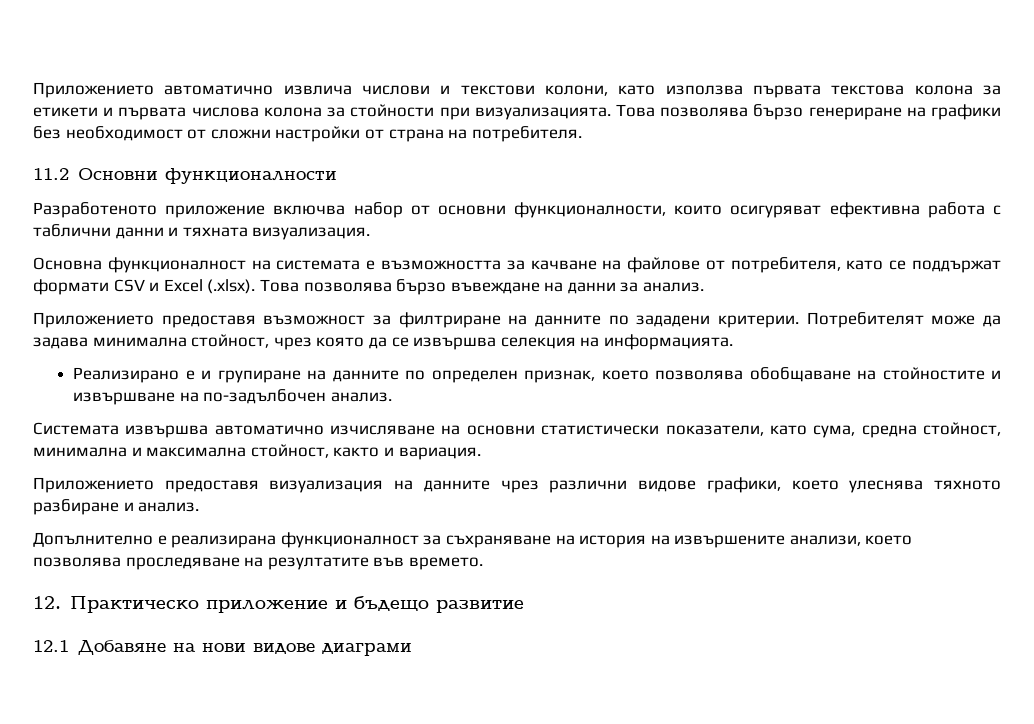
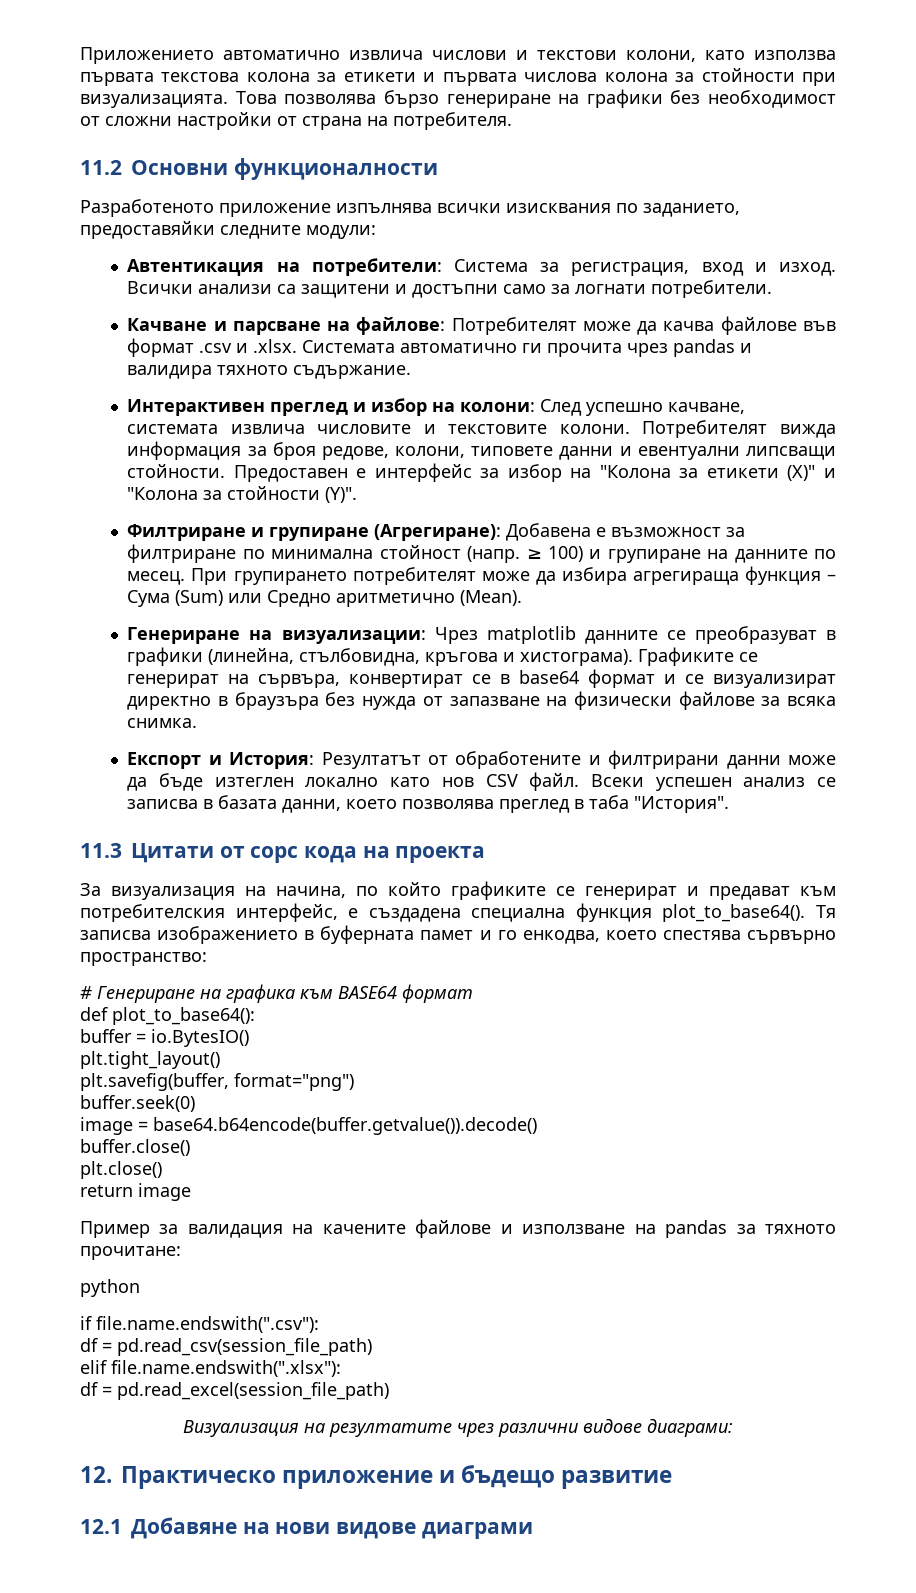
- Разработеното приложение включва набор от основни функционалности, които осигуряват ефективна работа с таблични данни и тяхната визуализация.
- Основна функционалност на системата е възможността за качване на файлове от потребителя, като се поддържат формати CSV и Excel (.xlsx). Това позволява бързо въвеждане на данни за анализ.
- Приложението предоставя възможност за филтриране на данните по зададени критерии. Потребителят може да задава минимална стойност, чрез която да се извършва селекция на информацията.
- Реализирано е и групиране на данните по определен признак, което позволява обобщаване на стойностите и извършване на по-задълбочен анализ.
- Системата извършва автоматично изчисляване на основни статистически показатели, като сума, средна стойност, минимална и максимална стойност, както и вариация.
- Приложението предоставя визуализация на данните чрез различни видове графики, което улеснява тяхното разбиране и анализ.
- Допълнително е реализирана функционалност за съхраняване на история на извършените анализи, което позволява проследяване на резултатите във времето.
+ Разработеното приложение изпълнява всички изисквания по заданието, предоставяйки следните модули:
+ Автентикация на потребители: Система за регистрация, вход и изход. Всички анализи са защитени и достъпни само за логнати потребители.
+ Качване и парсване на файлове: Потребителят може да качва файлове във формат .csv и .xlsx. Системата автоматично ги прочита чрез pandas и валидира тяхното съдържание.
+ Интерактивен преглед и избор на колони: След успешно качване, системата извлича числовите и текстовите колони. Потребителят вижда информация за броя редове, колони, типовете данни и евентуални липсващи стойности. Предоставен е интерфейс за избор на "Колона за етикети (X)" и "Колона за стойности (Y)".
+ Филтриране и групиране (Агрегиране): Добавена е възможност за филтриране по минимална стойност (напр. ≥ 100) и групиране на данните по месец. При групирането потребителят може да избира агрегираща функция – Сума (Sum) или Средно аритметично (Mean).
+ Генериране на визуализации: Чрез matplotlib данните се преобразуват в графики (линейна, стълбовидна, кръгова и хистограма). Графиките се генерират на сървъра, конвертират се в base64 формат и се визуализират директно в браузъра без нужда от запазване на физически файлове за всяка снимка.
+ Експорт и История: Резултатът от обработените и филтрирани данни може да бъде изтеглен локално като нов CSV файл. Всеки успешен анализ се записва в базата данни, което позволява преглед в таба "История".
+ 11.3 Цитати от сорс кода на проекта
+ За визуализация на начина, по който графиките се генерират и предават към потребителския интерфейс, е създадена специална функция plot_to_base64(). Тя записва изображението в буферната памет и го енкодва, което спестява сървърно пространство:
+ # Генериране на графика към BASE64 формат
+ def plot_to_base64():
+ buffer = io.BytesIO()
+ plt.tight_layout()
+ plt.savefig(buffer, format="png")
+ buffer.seek(0)
+ image = base64.b64encode(buffer.getvalue()).decode()
+ buffer.close()
+ plt.close()
+ return image
+ Пример за валидация на качените файлове и използване на pandas за тяхното прочитане:
+ python
+ if file.name.endswith(".csv"):
+ df = pd.read_csv(session_file_path)
+ elif file.name.endswith(".xlsx"):
+ df = pd.read_excel(session_file_path)
+ Визуализация на резултатите чрез различни видове диаграми:

